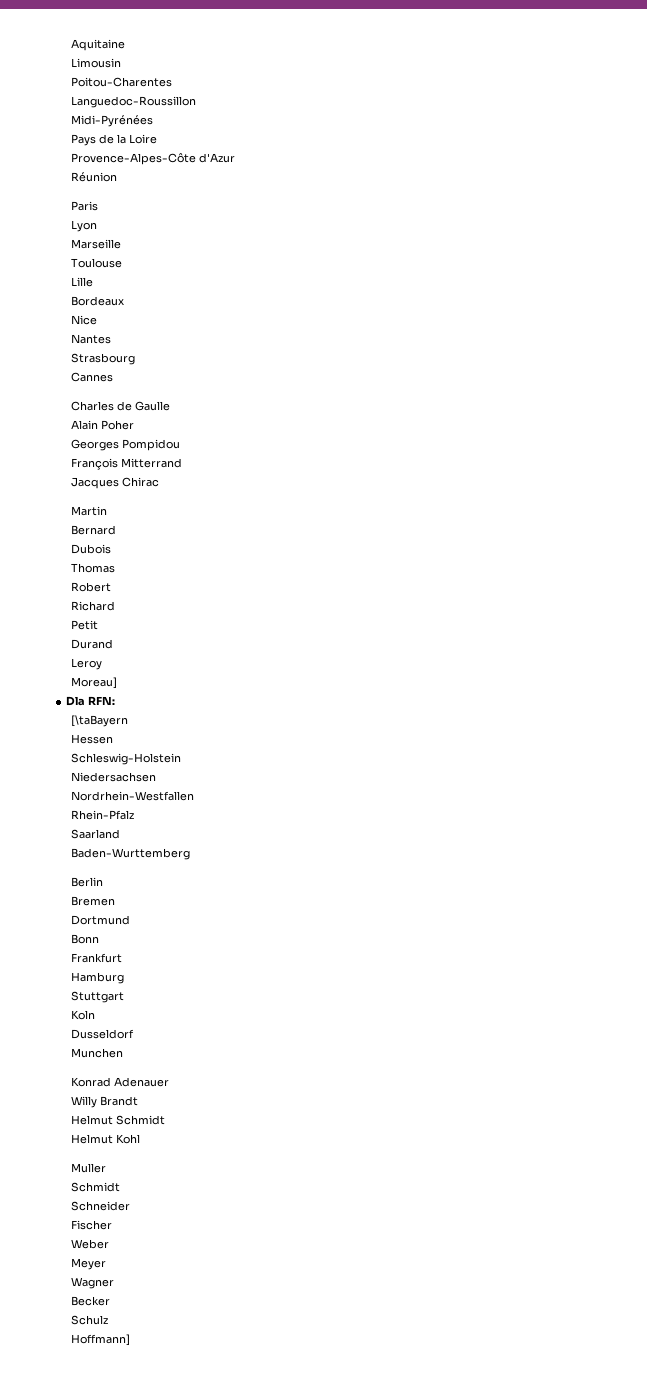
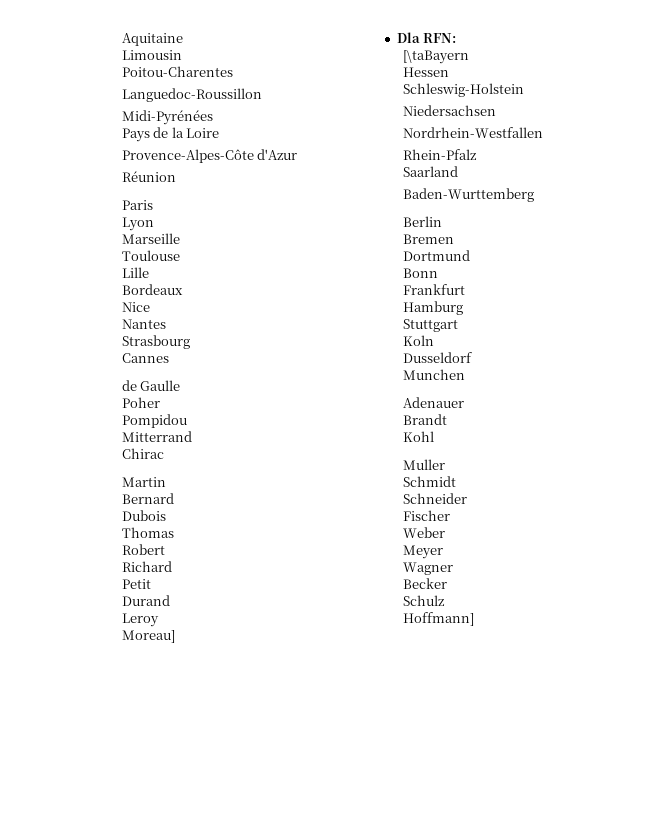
- Charles de Gaulle
+ de Gaulle
- Alain Poher
+ Poher
- Georges Pompidou
+ Pompidou
- François Mitterrand
+ Mitterrand
- Jacques Chirac
+ Chirac
- Konrad Adenauer
+ Adenauer
- Willy Brandt
+ Brandt
- Helmut Schmidt
- Helmut Kohl
+ Kohl

